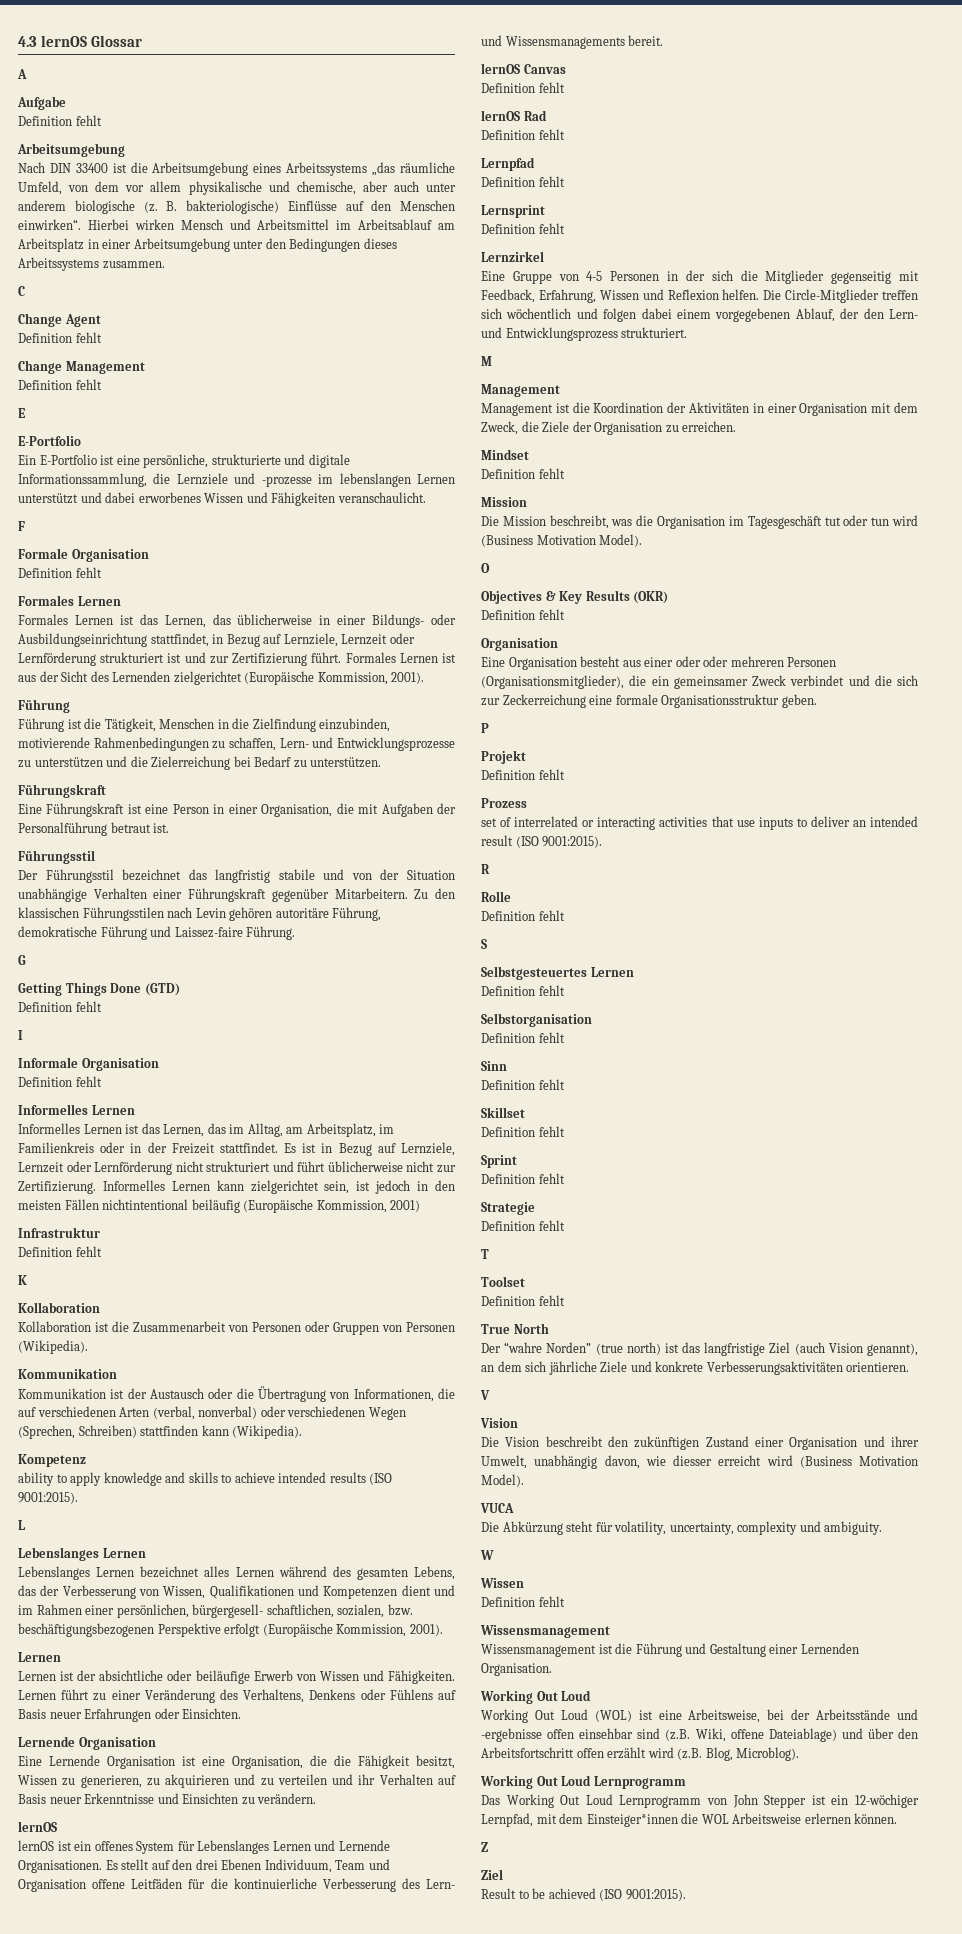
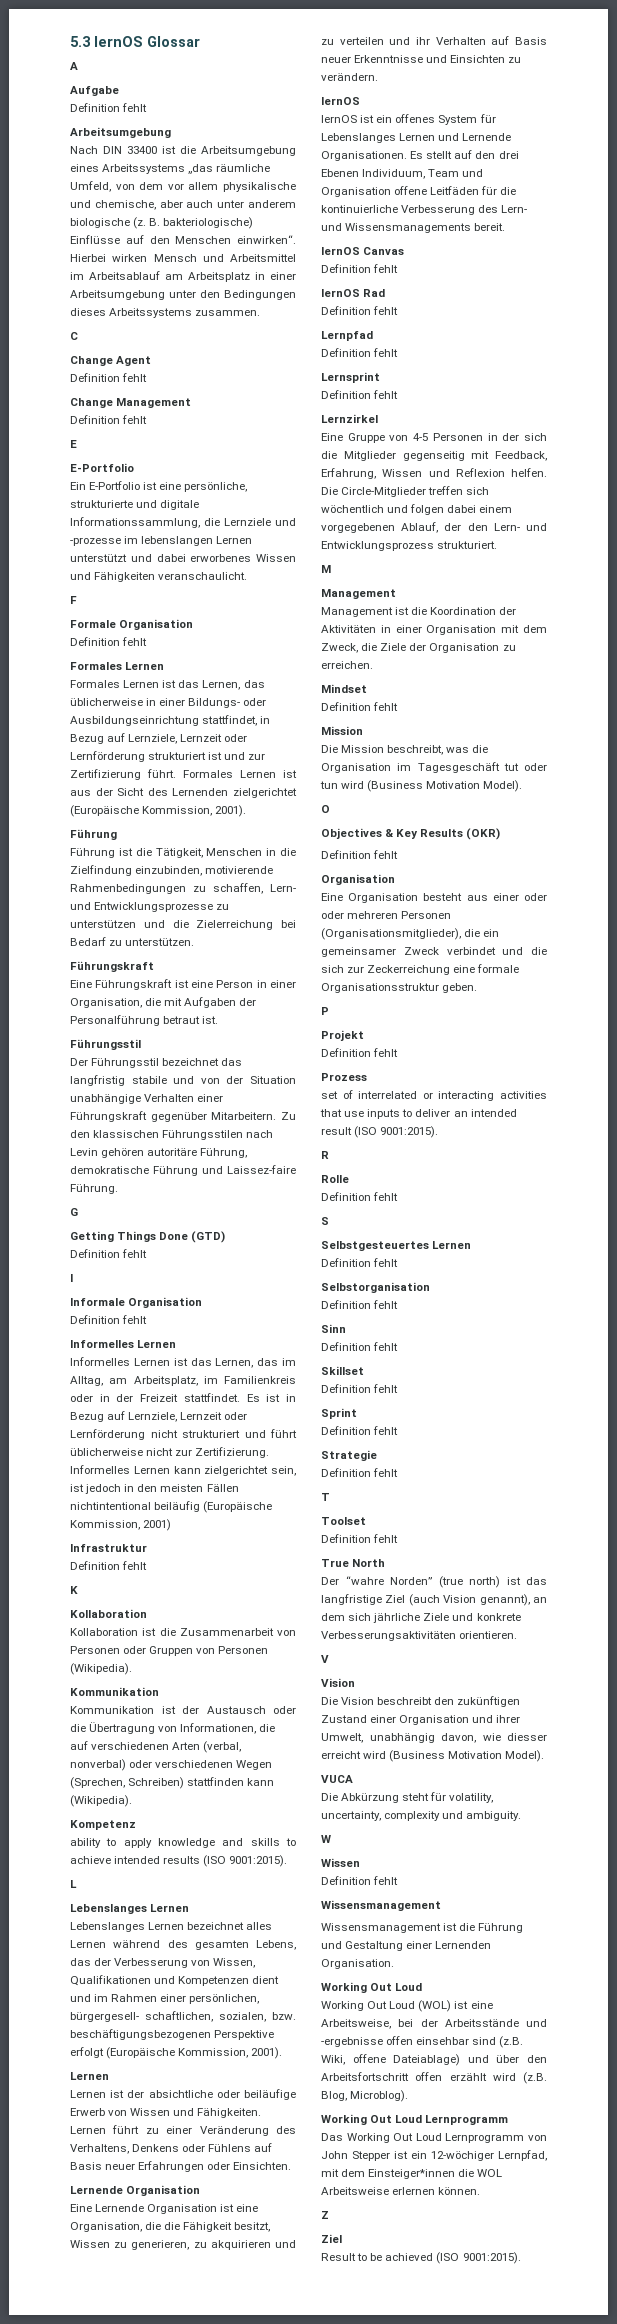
- 4.3 lernOS Glossar
+ 5.3 lernOS Glossar

